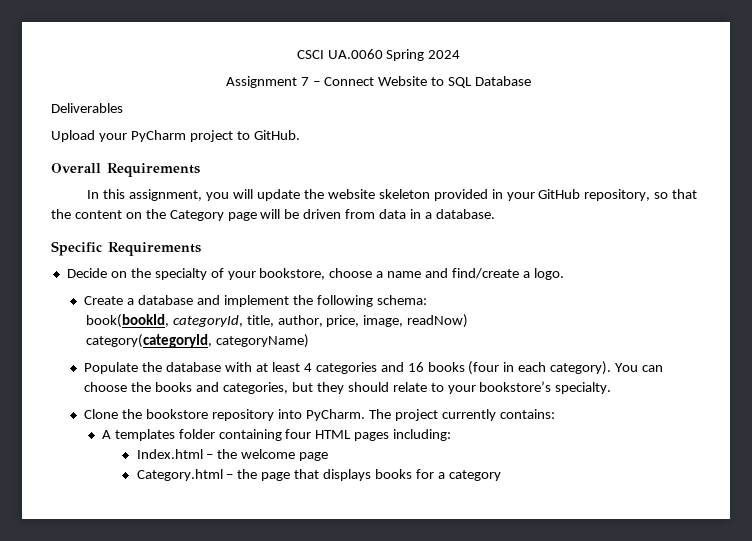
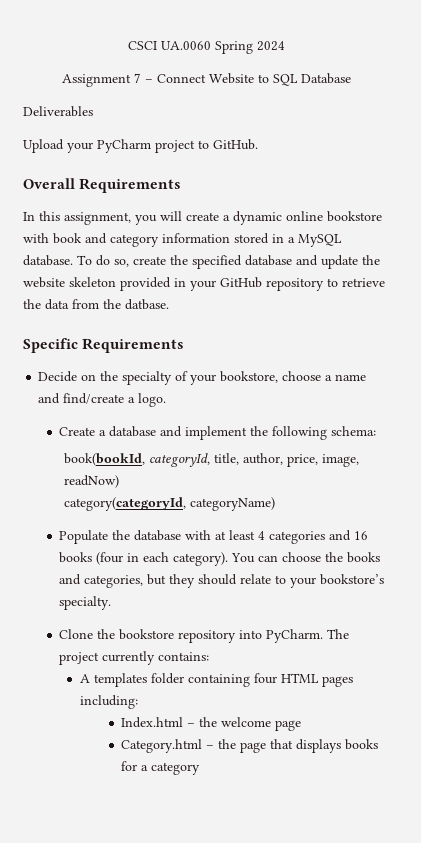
- In this assignment, you will update the website skeleton provided in your GitHub repository, so that the content on the Category page will be driven from data in a database.
+ In this assignment, you will create a dynamic online bookstore with book and category information stored in a MySQL database. To do so, create the specified database and update the website skeleton provided in your GitHub repository to retrieve the data from the datbase.

